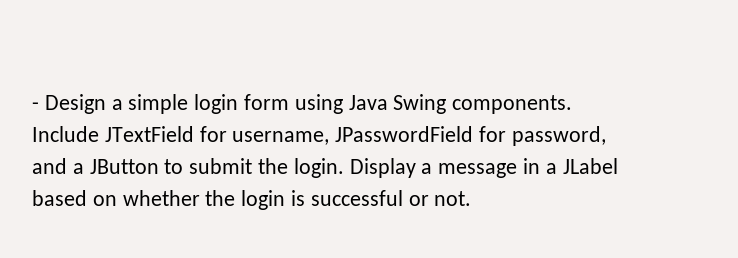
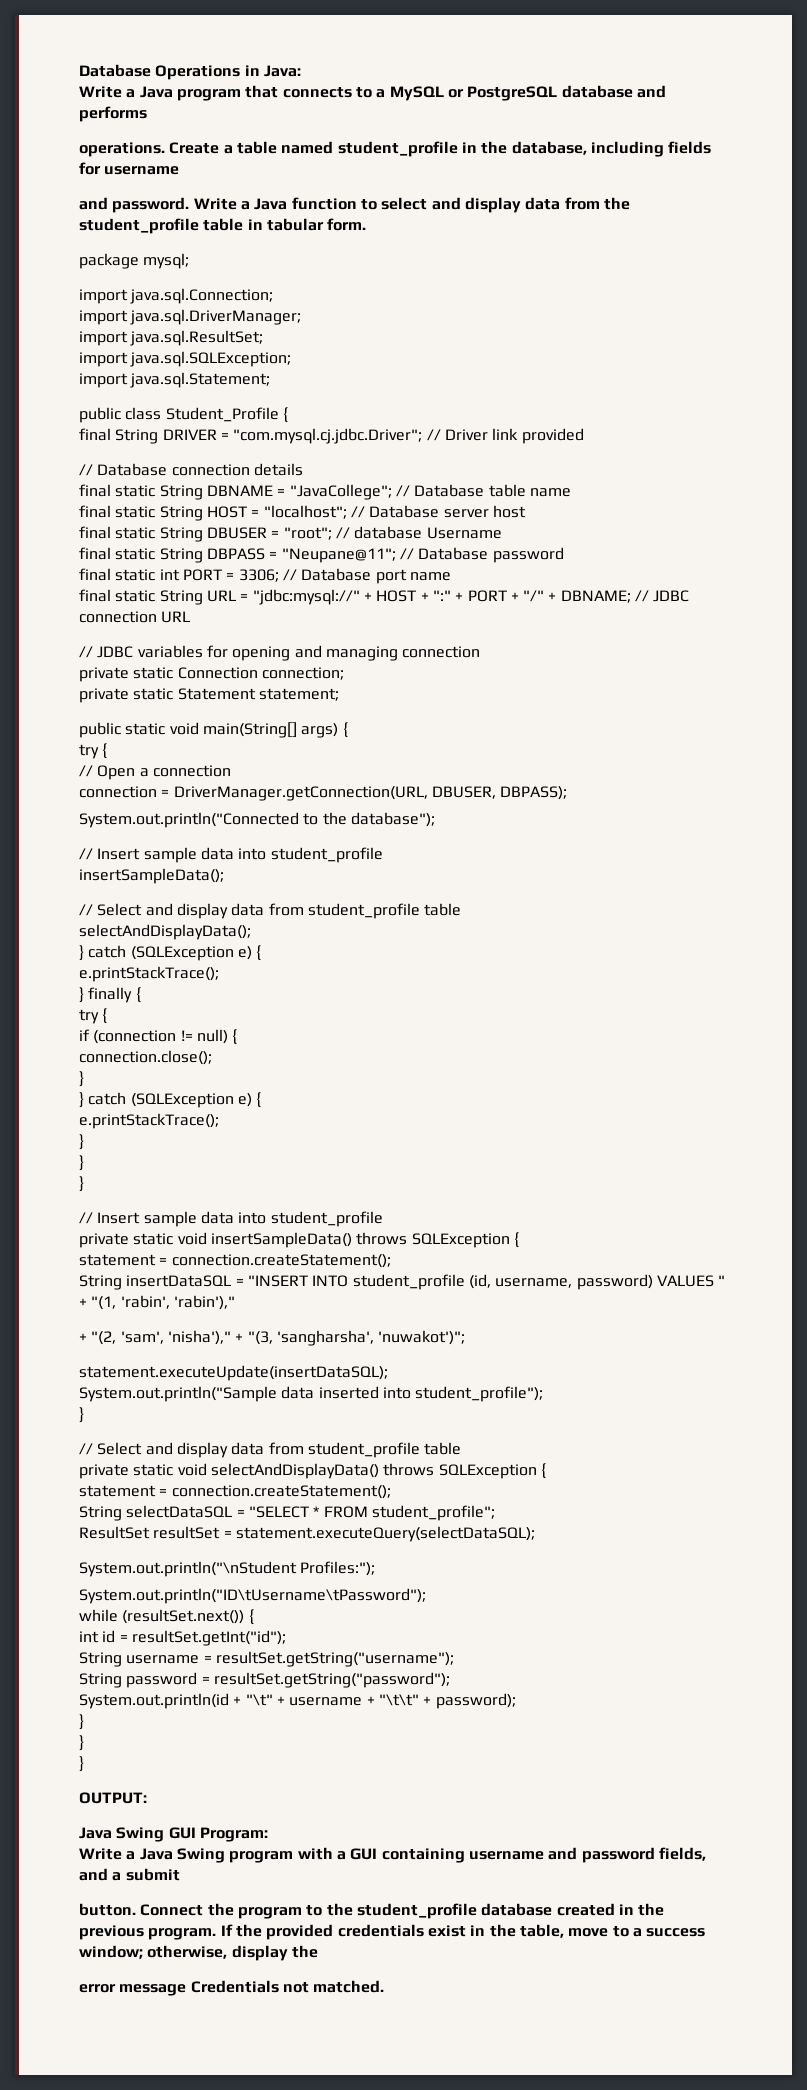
- - Design a simple login form using Java Swing components. Include JTextField for username, JPasswordField for password, and a JButton to submit the login. Display a message in a JLabel based on whether the login is successful or not.
+ Database Operations in Java:
+ Write a Java program that connects to a MySQL or PostgreSQL database and performs
+ operations. Create a table named student_profile in the database, including fields for username
+ and password. Write a Java function to select and display data from the student_profile table in tabular form.
+ package mysql;
+ import java.sql.Connection;
+ import java.sql.DriverManager;
+ import java.sql.ResultSet;
+ import java.sql.SQLException;
+ import java.sql.Statement;
+ public class Student_Profile {
+ final String DRIVER = "com.mysql.cj.jdbc.Driver"; // Driver link provided
+ // Database connection details
+ final static String DBNAME = "JavaCollege"; // Database table name
+ final static String HOST = "localhost"; // Database server host
+ final static String DBUSER = "root"; // database Username
+ final static String DBPASS = "Neupane@11"; // Database password
+ final static int PORT = 3306; // Database port name
+ final static String URL = "jdbc:mysql://" + HOST + ":" + PORT + "/" + DBNAME; // JDBC connection URL
+ // JDBC variables for opening and managing connection
+ private static Connection connection;
+ private static Statement statement;
+ public static void main(String[] args) {
+ try {
+ // Open a connection
+ connection = DriverManager.getConnection(URL, DBUSER, DBPASS);
+ System.out.println("Connected to the database");
+ // Insert sample data into student_profile
+ insertSampleData();
+ // Select and display data from student_profile table
+ selectAndDisplayData();
+ } catch (SQLException e) {
+ e.printStackTrace();
+ } finally {
+ try {
+ if (connection != null) {
+ connection.close();
+ }
+ } catch (SQLException e) {
+ e.printStackTrace();
+ }
+ }
+ }
+ // Insert sample data into student_profile
+ private static void insertSampleData() throws SQLException {
+ statement = connection.createStatement();
+ String insertDataSQL = "INSERT INTO student_profile (id, username, password) VALUES " + "(1, 'rabin', 'rabin'),"
+ + "(2, 'sam', 'nisha')," + "(3, 'sangharsha', 'nuwakot')";
+ statement.executeUpdate(insertDataSQL);
+ System.out.println("Sample data inserted into student_profile");
+ }
+ // Select and display data from student_profile table
+ private static void selectAndDisplayData() throws SQLException {
+ statement = connection.createStatement();
+ String selectDataSQL = "SELECT * FROM student_profile";
+ ResultSet resultSet = statement.executeQuery(selectDataSQL);
+ System.out.println("\nStudent Profiles:");
+ System.out.println("ID\tUsername\tPassword");
+ while (resultSet.next()) {
+ int id = resultSet.getInt("id");
+ String username = resultSet.getString("username");
+ String password = resultSet.getString("password");
+ System.out.println(id + "\t" + username + "\t\t" + password);
+ }
+ }
+ }
+ OUTPUT:
+ Java Swing GUI Program:
+ Write a Java Swing program with a GUI containing username and password fields, and a submit
+ button. Connect the program to the student_profile database created in the previous program. If the provided credentials exist in the table, move to a success window; otherwise, display the
+ error message Credentials not matched.

